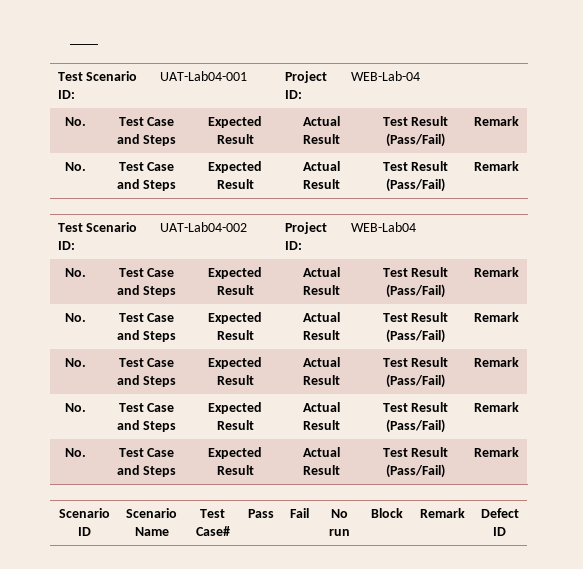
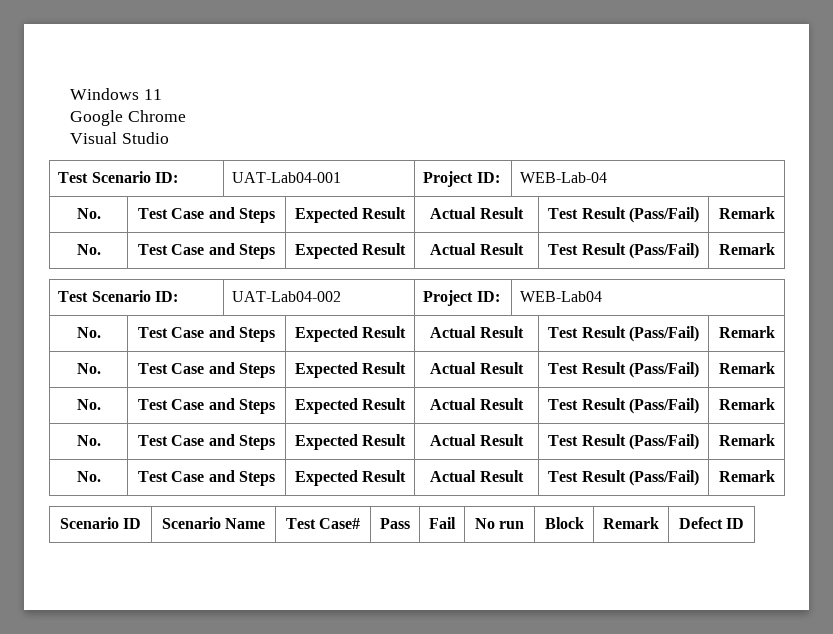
- ____
+ Windows 11
+ Google Chrome
+ Visual Studio

